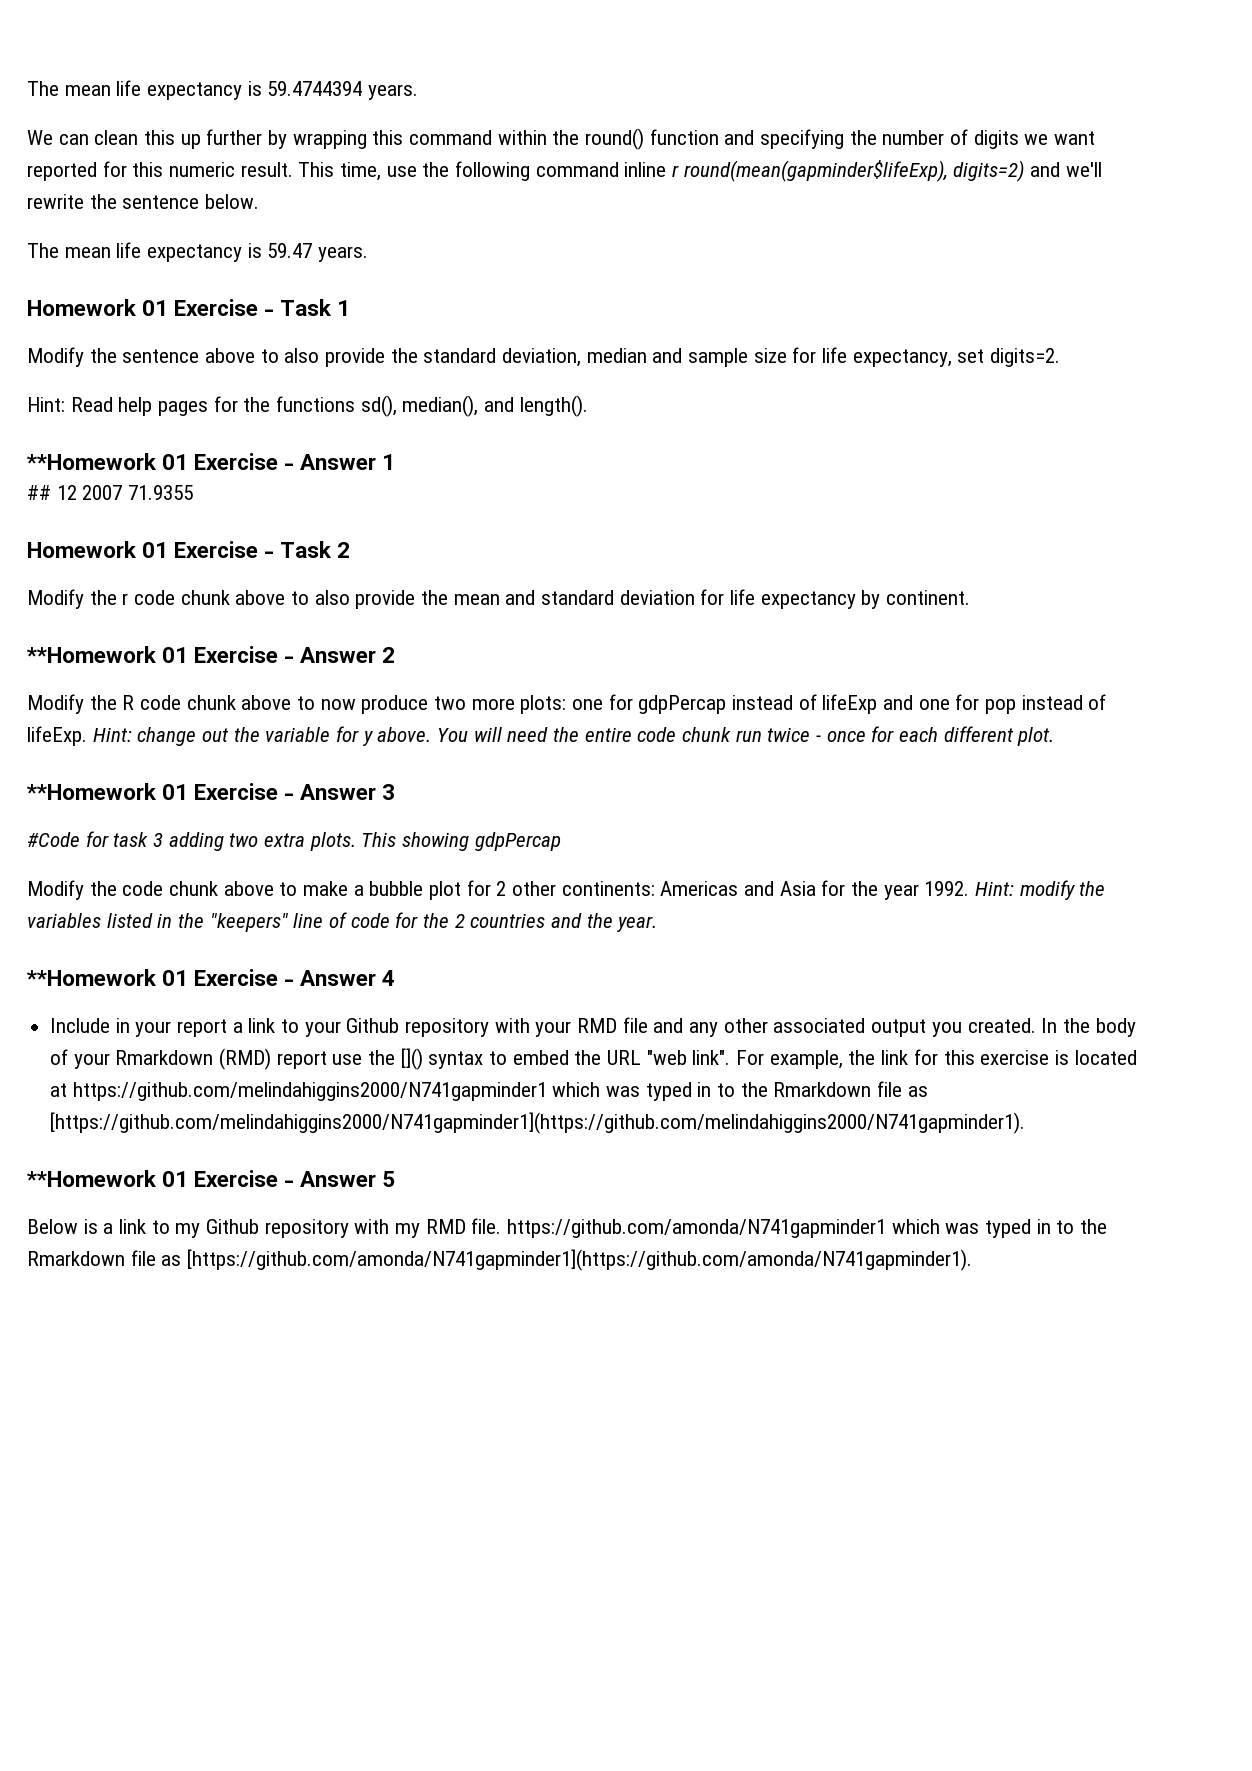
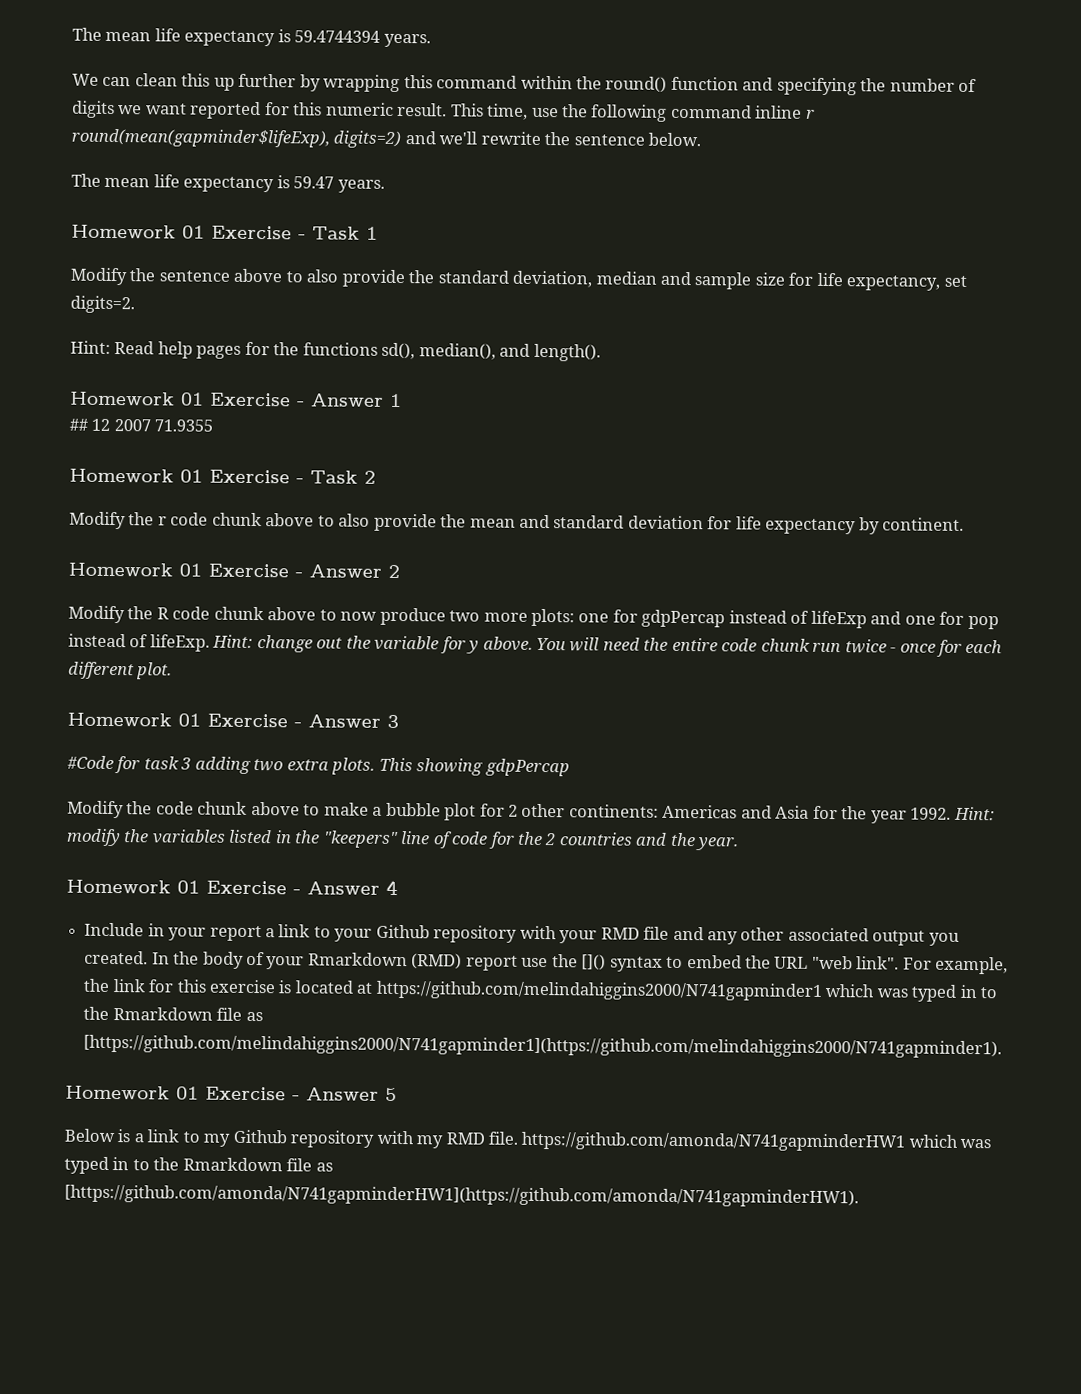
- **Homework 01 Exercise - Answer 1
+ Homework 01 Exercise - Answer 1
- **Homework 01 Exercise - Answer 2
+ Homework 01 Exercise - Answer 2
- **Homework 01 Exercise - Answer 3
+ Homework 01 Exercise - Answer 3
- **Homework 01 Exercise - Answer 4
+ Homework 01 Exercise - Answer 4
- **Homework 01 Exercise - Answer 5
+ Homework 01 Exercise - Answer 5
- Below is a link to my Github repository with my RMD file. https://github.com/amonda/N741gapminder1 which was typed in to the Rmarkdown file as [https://github.com/amonda/N741gapminder1](https://github.com/amonda/N741gapminder1).
+ Below is a link to my Github repository with my RMD file. https://github.com/amonda/N741gapminderHW1 which was typed in to the Rmarkdown file as [https://github.com/amonda/N741gapminderHW1](https://github.com/amonda/N741gapminderHW1).

